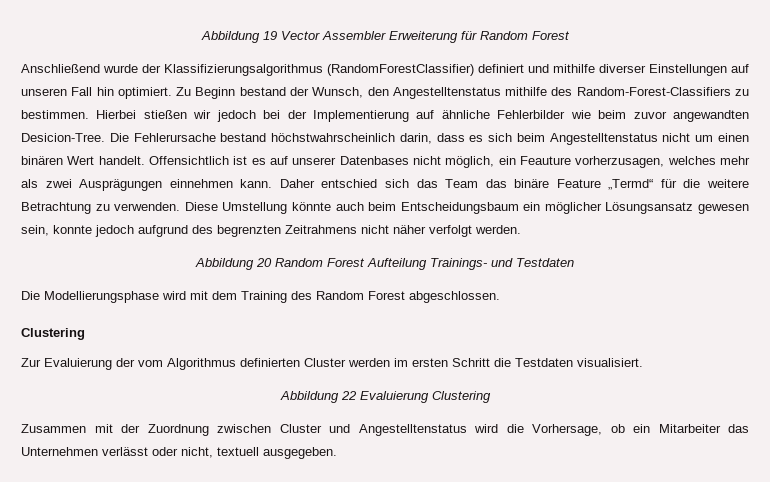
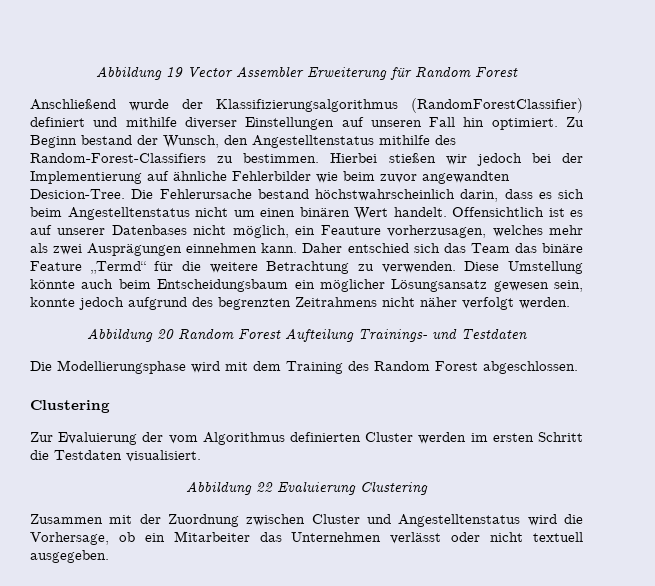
- Zusammen mit der Zuordnung zwischen Cluster und Angestelltenstatus wird die Vorhersage, ob ein Mitarbeiter das Unternehmen verlässt oder nicht, textuell ausgegeben.
+ Zusammen mit der Zuordnung zwischen Cluster und Angestelltenstatus wird die Vorhersage, ob ein Mitarbeiter das Unternehmen verlässt oder nicht textuell ausgegeben.

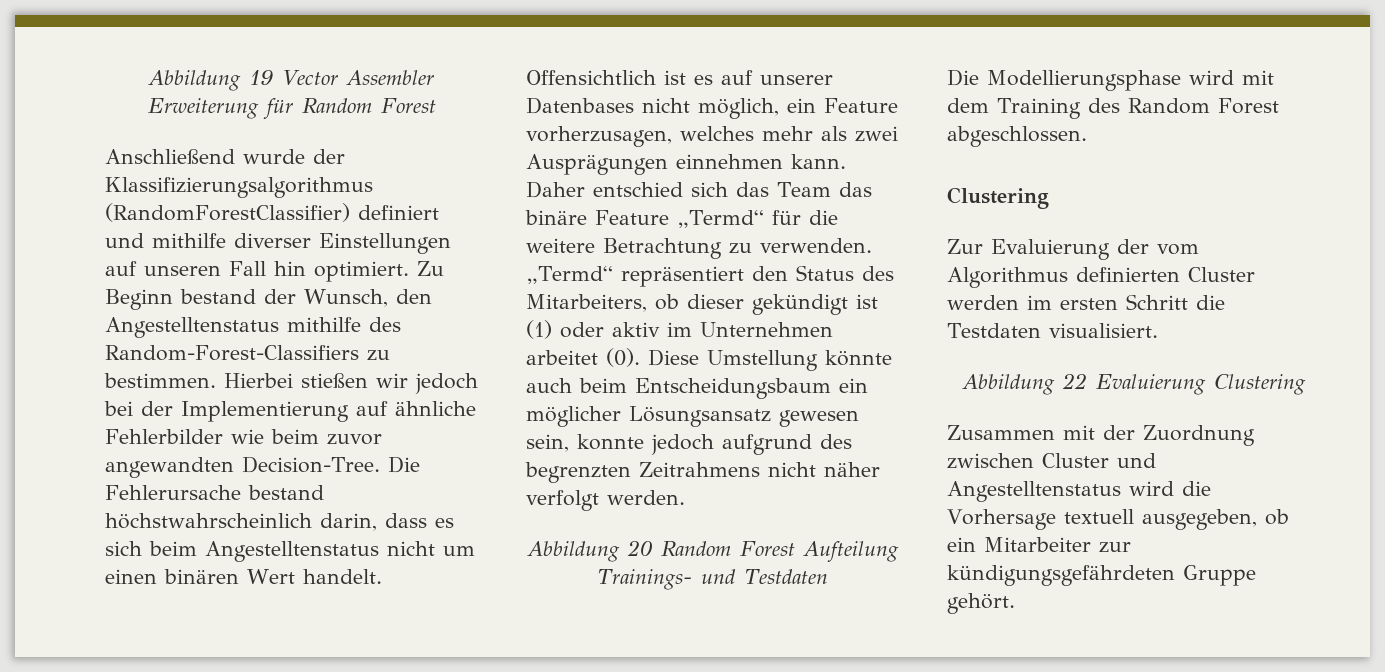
- Hierbei stießen wir jedoch bei der Implementierung auf ähnliche Fehlerbilder wie beim zuvor angewandten Desicion-Tree.
+ Hierbei stießen wir jedoch bei der Implementierung auf ähnliche Fehlerbilder wie beim zuvor angewandten Decision-Tree.
- Offensichtlich ist es auf unserer Datenbases nicht möglich, ein Feauture vorherzusagen, welches mehr als zwei Ausprägungen einnehmen kann.
+ Offensichtlich ist es auf unserer Datenbases nicht möglich, ein Feature vorherzusagen, welches mehr als zwei Ausprägungen einnehmen kann.
+ „Termd“ repräsentiert den Status des Mitarbeiters, ob dieser gekündigt ist (1) oder aktiv im Unternehmen arbeitet (0).
- Zusammen mit der Zuordnung zwischen Cluster und Angestelltenstatus wird die Vorhersage, ob ein Mitarbeiter das Unternehmen verlässt oder nicht textuell ausgegeben.
+ Zusammen mit der Zuordnung zwischen Cluster und Angestelltenstatus wird die Vorhersage textuell ausgegeben, ob ein Mitarbeiter zur kündigungsgefährdeten Gruppe gehört.

